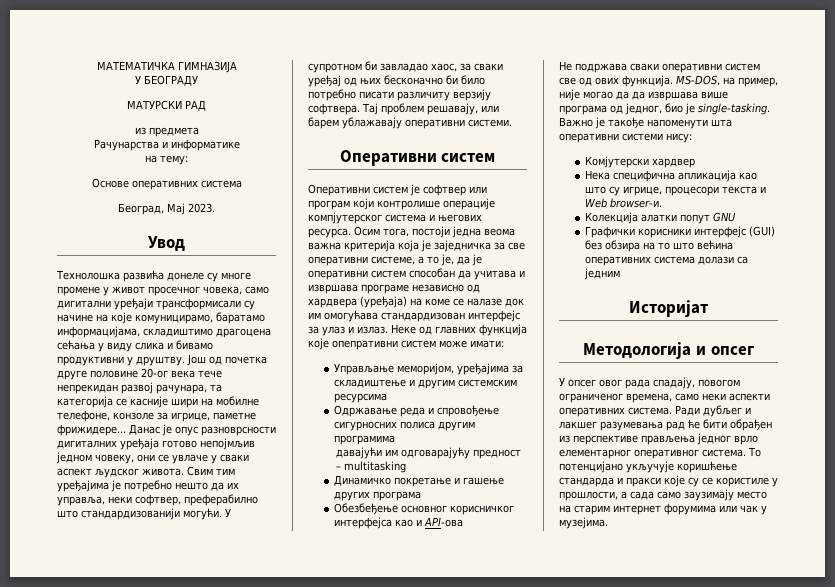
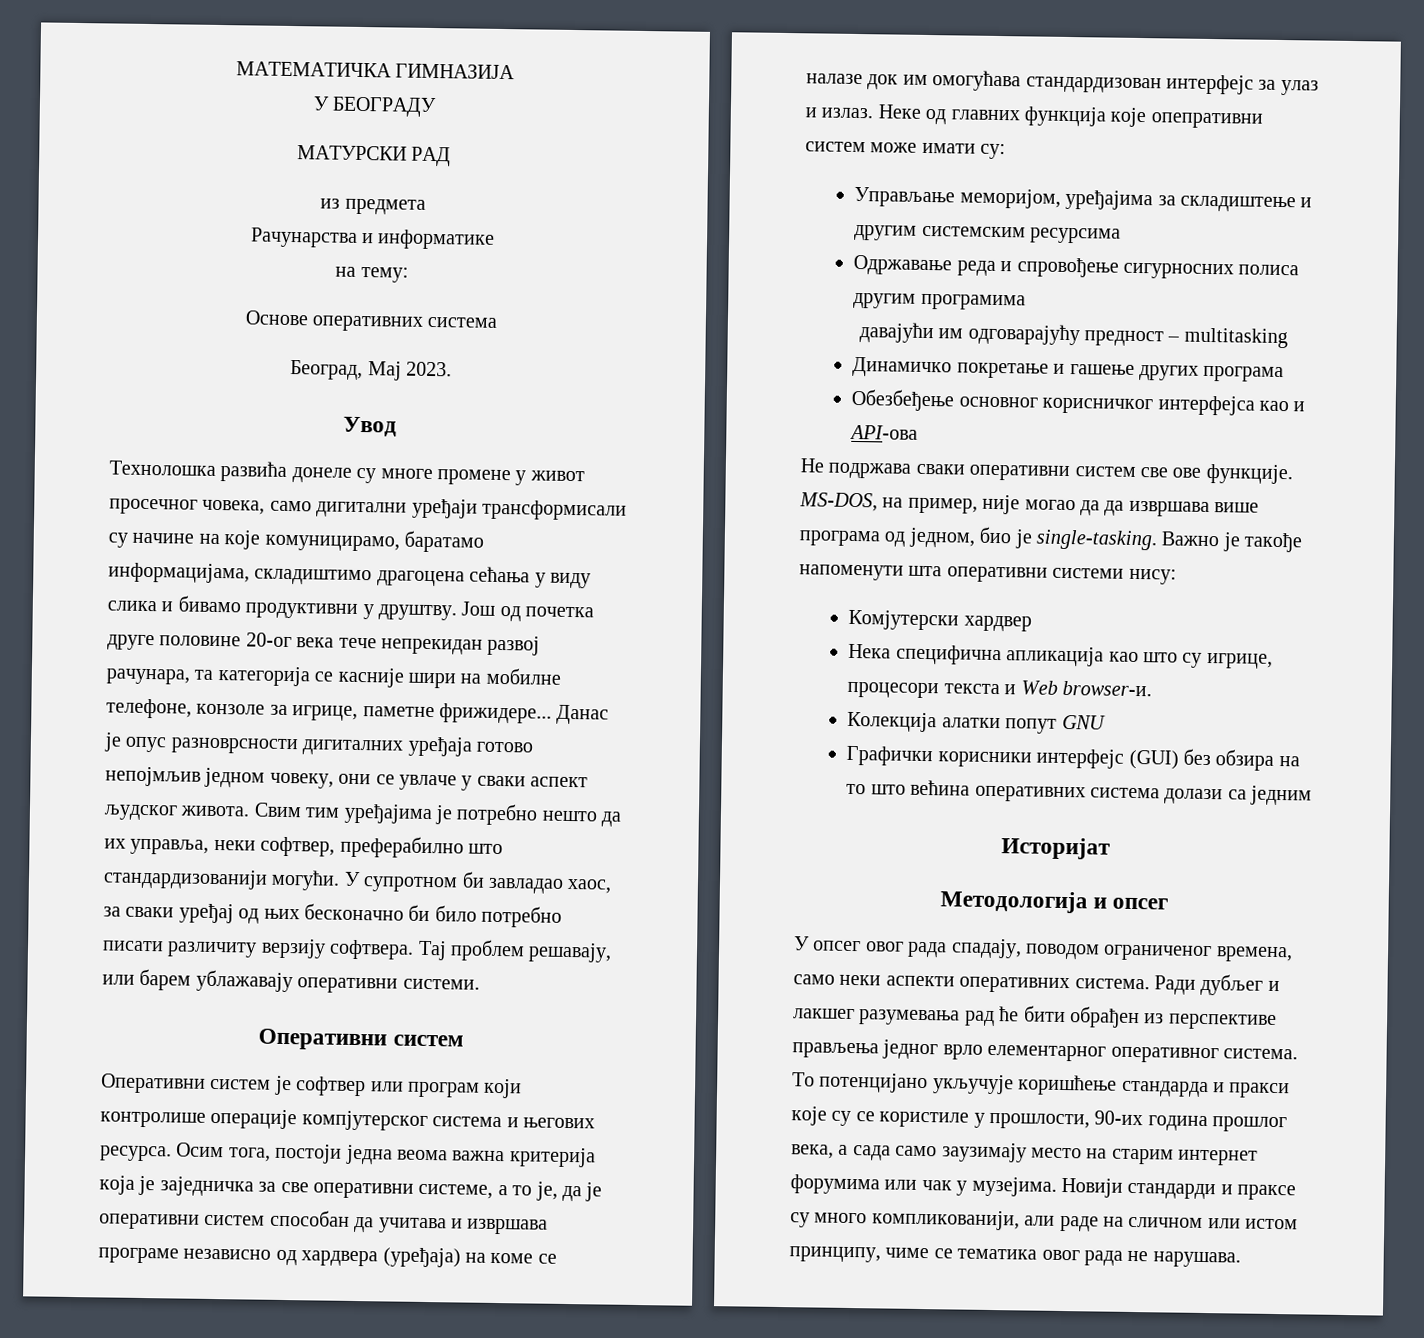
- Неке од главних функција које опепративни систем може имати:
+ Неке од главних функција које опепративни систем може имати су:
- Не подржава сваки оперативни систем све од ових функција.
+ Не подржава сваки оперативни систем све ове функције.
- MS-DOS, на пример, није могао да да извршава више програма од једног, био је single-tasking.
+ MS-DOS, на пример, није могао да да извршава више програма од једном, био је single-tasking.
- У опсег овог рада спадају, повогом ограниченог времена, само неки аспекти оперативних система.
+ У опсег овог рада спадају, поводом ограниченог времена, само неки аспекти оперативних система.
- То потенцијано укључује коришћење стандарда и пракси које су се користиле у прошлости, а сада само заузимају место на старим интернет форумима или чак у музејима.
+ То потенцијано укључује коришћење стандарда и пракси које су се користиле у прошлости, 90-их година прошлог века, а сада само заузимају место на старим интернет форумима или чак у музејима.
+ Новији стандарди и праксе су много компликованији, али раде на сличном или истом принципу, чиме се тематика овог рада не нарушава.

